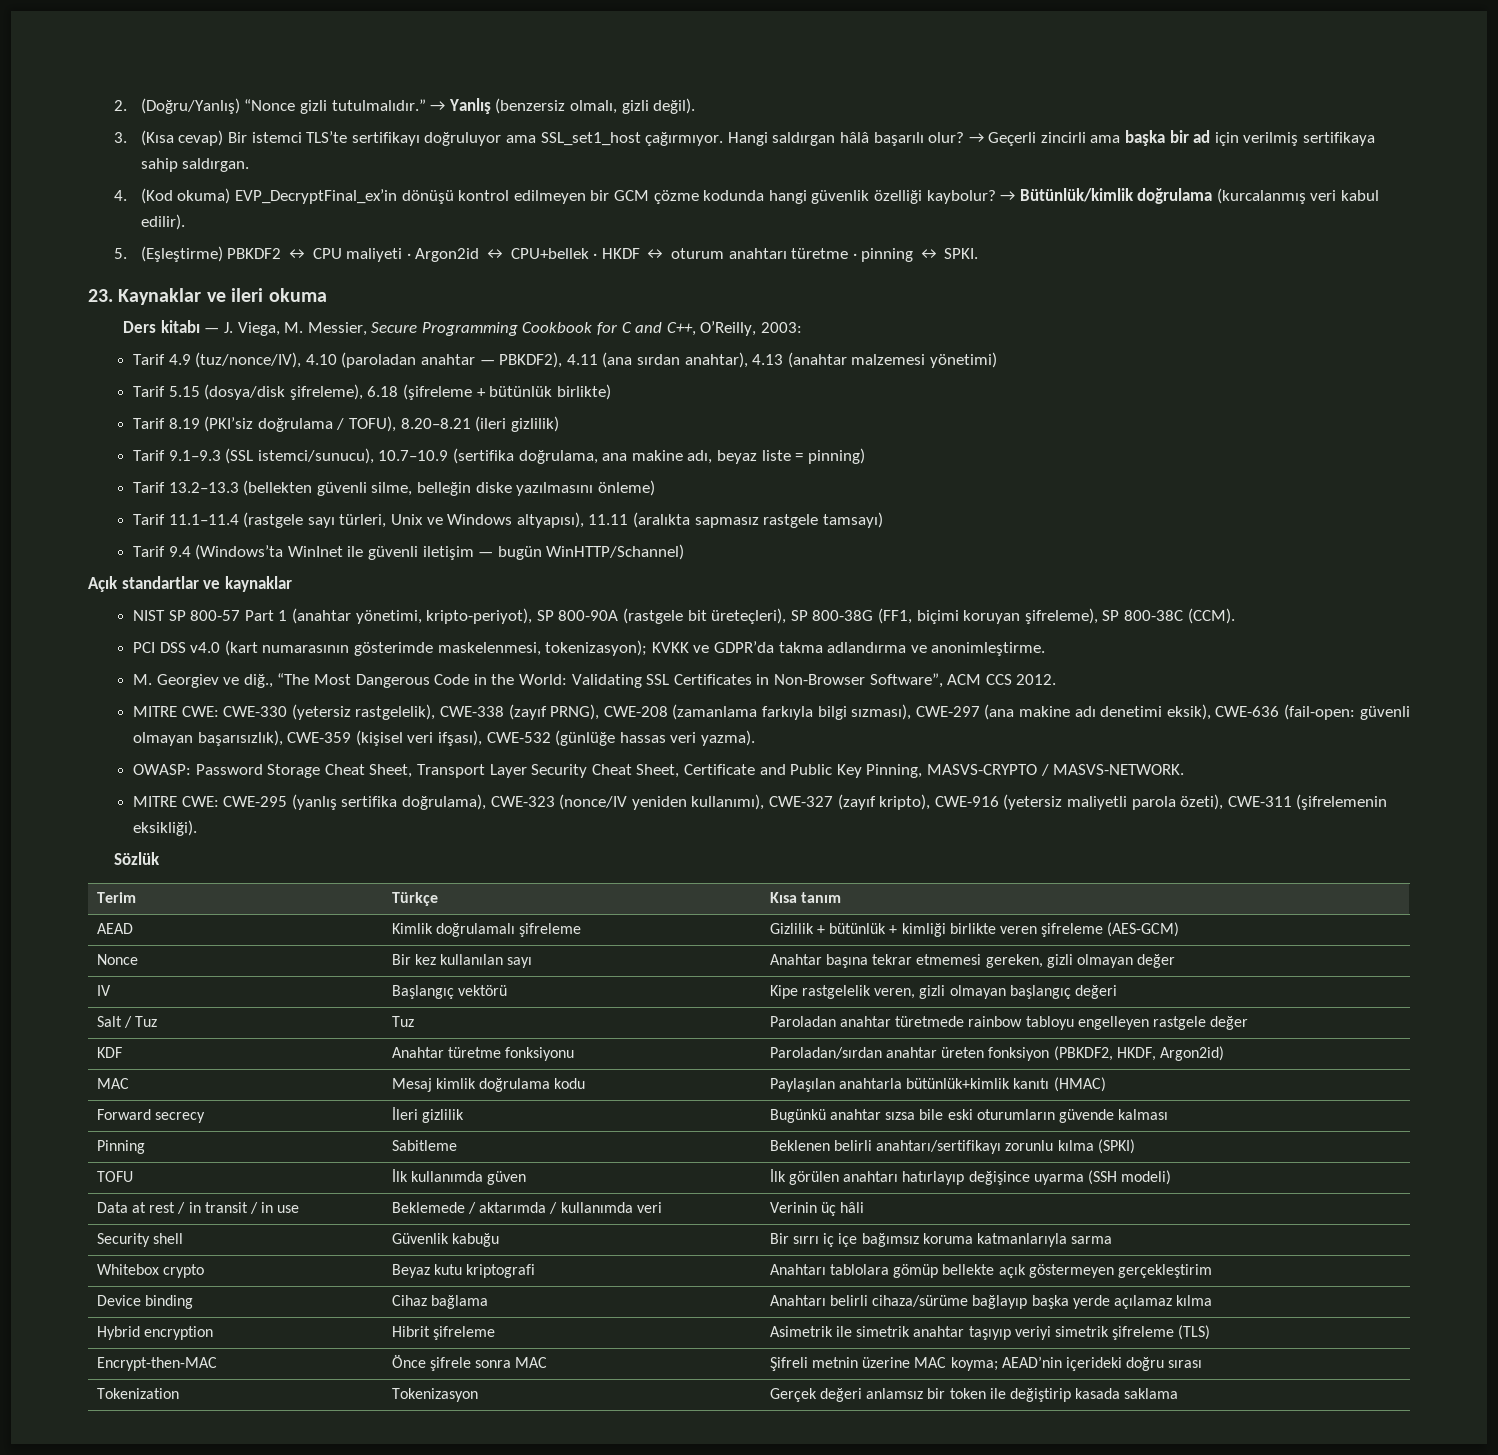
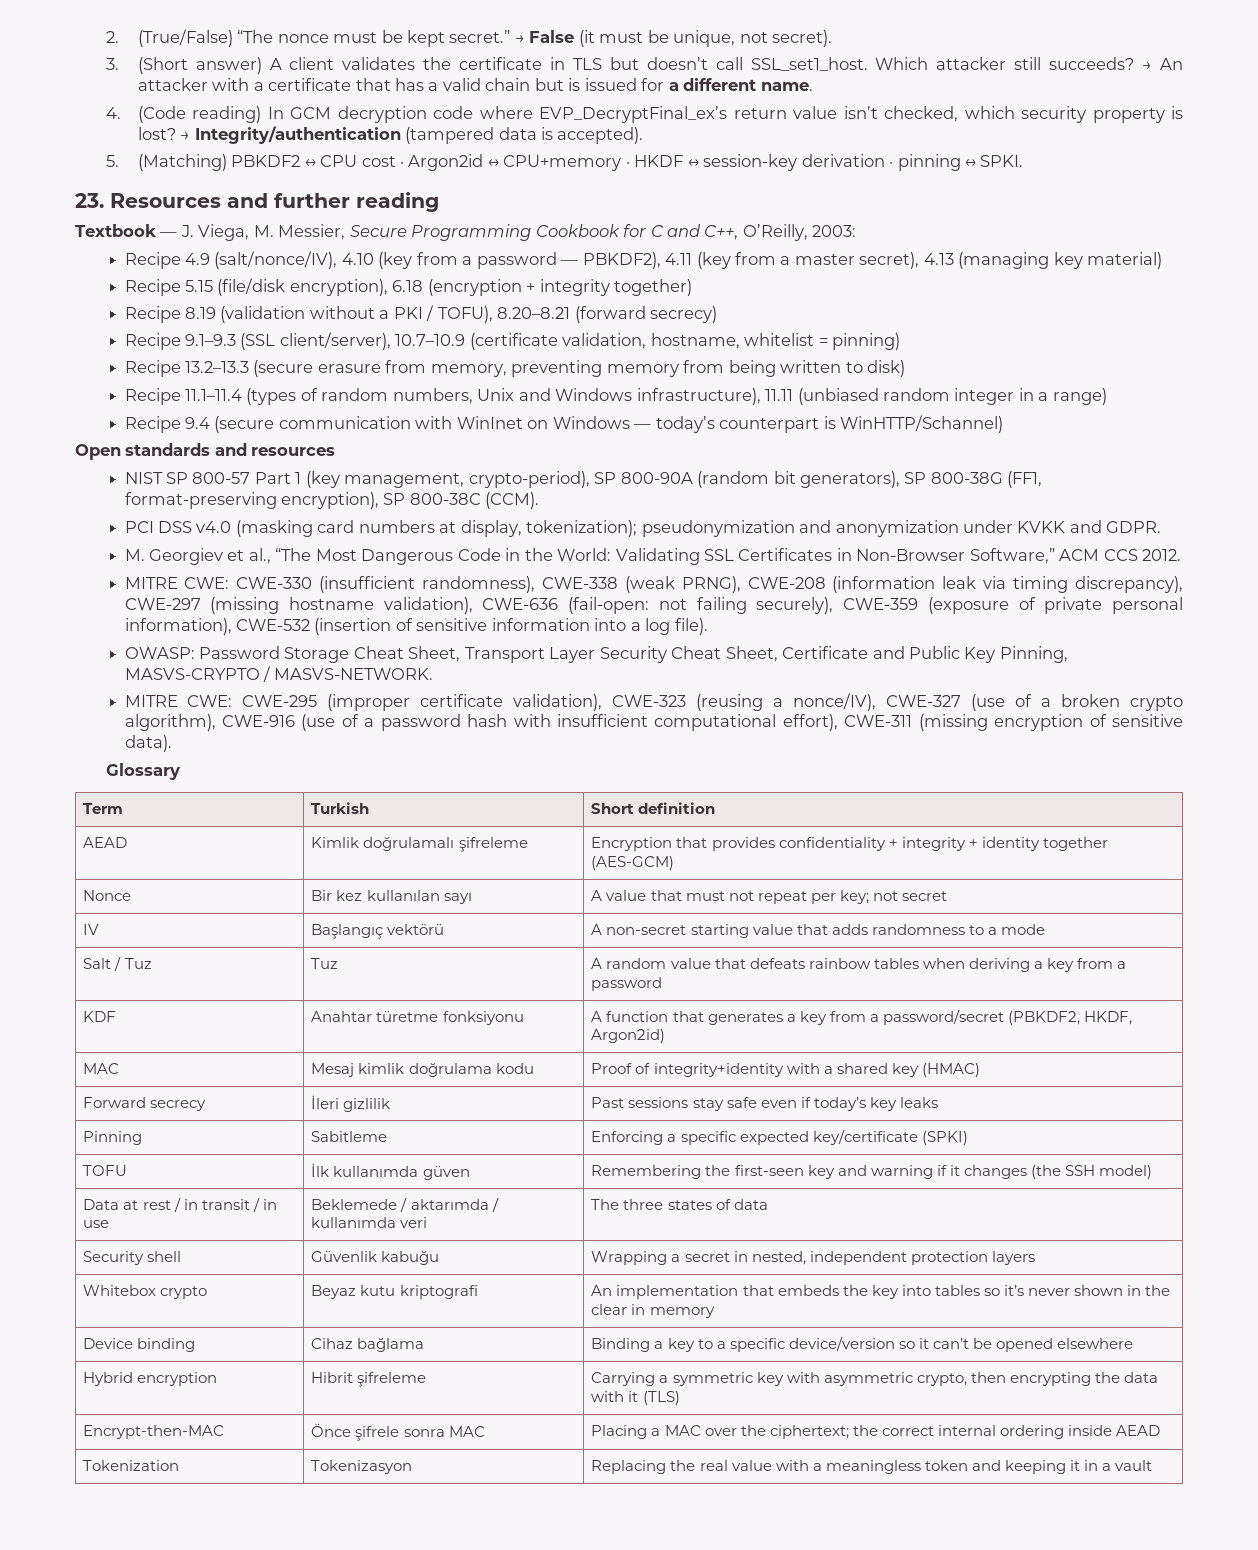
- 2. (Doğru/Yanlış) “Nonce gizli tutulmalıdır.” → Yanlış (benzersiz olmalı, gizli değil).
- 3. (Kısa cevap) Bir istemci TLS’te sertifikayı doğruluyor ama SSL_set1_host çağırmıyor. Hangi saldırgan hâlâ başarılı olur? → Geçerli zincirli ama başka bir ad için verilmiş sertifikaya sahip saldırgan.
- 4. (Kod okuma) EVP_DecryptFinal_ex’in dönüşü kontrol edilmeyen bir GCM çözme kodunda hangi güvenlik özelliği kaybolur? → Bütünlük/kimlik doğrulama (kurcalanmış veri kabul edilir).
+ 2. (True/False) “The nonce must be kept secret.” → False (it must be unique, not secret).
+ 3. (Short answer) A client validates the certificate in TLS but doesn’t call SSL_set1_host. Which attacker still succeeds? → An attacker with a certificate that has a valid chain but is issued for a different name.
+ 4. (Code reading) In GCM decryption code where EVP_DecryptFinal_ex’s return value isn’t checked, which security property is lost? → Integrity/authentication (tampered data is accepted).
- 5. (Eşleştirme) PBKDF2 ↔ CPU maliyeti · Argon2id ↔ CPU+bellek · HKDF ↔ oturum anahtarı türetme · pinning ↔ SPKI.
+ 5. (Matching) PBKDF2 ↔ CPU cost · Argon2id ↔ CPU+memory · HKDF ↔ session-key derivation · pinning ↔ SPKI.
- 23. Kaynaklar ve ileri okuma
- Ders kitabı — J. Viega, M. Messier, Secure Programming Cookbook for C and C++, O’Reilly, 2003:
+ 23. Resources and further reading
+ Textbook — J. Viega, M. Messier, Secure Programming Cookbook for C and C++, O’Reilly, 2003:
- Tarif 4.9 (tuz/nonce/IV), 4.10 (paroladan anahtar — PBKDF2), 4.11 (ana sırdan anahtar), 4.13 (anahtar malzemesi yönetimi)
- Tarif 5.15 (dosya/disk şifreleme), 6.18 (şifreleme + bütünlük birlikte)
- Tarif 8.19 (PKI’siz doğrulama / TOFU), 8.20–8.21 (ileri gizlilik)
- Tarif 9.1–9.3 (SSL istemci/sunucu), 10.7–10.9 (sertifika doğrulama, ana makine adı, beyaz liste = pinning)
- Tarif 13.2–13.3 (bellekten güvenli silme, belleğin diske yazılmasını önleme)
- Tarif 11.1–11.4 (rastgele sayı türleri, Unix ve Windows altyapısı), 11.11 (aralıkta sapmasız rastgele tamsayı)
- Tarif 9.4 (Windows’ta WinInet ile güvenli iletişim — bugün WinHTTP/Schannel)
- Açık standartlar ve kaynaklar
+ Recipe 4.9 (salt/nonce/IV), 4.10 (key from a password — PBKDF2), 4.11 (key from a master secret), 4.13 (managing key material)
+ Recipe 5.15 (file/disk encryption), 6.18 (encryption + integrity together)
+ Recipe 8.19 (validation without a PKI / TOFU), 8.20–8.21 (forward secrecy)
+ Recipe 9.1–9.3 (SSL client/server), 10.7–10.9 (certificate validation, hostname, whitelist = pinning)
+ Recipe 13.2–13.3 (secure erasure from memory, preventing memory from being written to disk)
+ Recipe 11.1–11.4 (types of random numbers, Unix and Windows infrastructure), 11.11 (unbiased random integer in a range)
+ Recipe 9.4 (secure communication with WinInet on Windows — today’s counterpart is WinHTTP/Schannel)
+ Open standards and resources
- NIST SP 800-57 Part 1 (anahtar yönetimi, kripto-periyot), SP 800-90A (rastgele bit üreteçleri), SP 800-38G (FF1, biçimi koruyan şifreleme), SP 800-38C (CCM).
+ NIST SP 800-57 Part 1 (key management, crypto-period), SP 800-90A (random bit generators), SP 800-38G (FF1, format-preserving encryption), SP 800-38C (CCM).
- PCI DSS v4.0 (kart numarasının gösterimde maskelenmesi, tokenizasyon); KVKK ve GDPR’da takma adlandırma ve anonimleştirme.
+ PCI DSS v4.0 (masking card numbers at display, tokenization); pseudonymization and anonymization under KVKK and GDPR.
- M. Georgiev ve diğ., “The Most Dangerous Code in the World: Validating SSL Certificates in Non-Browser Software”, ACM CCS 2012.
+ M. Georgiev et al., “The Most Dangerous Code in the World: Validating SSL Certificates in Non-Browser Software,” ACM CCS 2012.
- MITRE CWE: CWE-330 (yetersiz rastgelelik), CWE-338 (zayıf PRNG), CWE-208 (zamanlama farkıyla bilgi sızması), CWE-297 (ana makine adı denetimi eksik), CWE-636 (fail-open: güvenli olmayan başarısızlık), CWE-359 (kişisel veri ifşası), CWE-532 (günlüğe hassas veri yazma).
+ MITRE CWE: CWE-330 (insufficient randomness), CWE-338 (weak PRNG), CWE-208 (information leak via timing discrepancy), CWE-297 (missing hostname validation), CWE-636 (fail-open: not failing securely), CWE-359 (exposure of private personal information), CWE-532 (insertion of sensitive information into a log file).
- MITRE CWE: CWE-295 (yanlış sertifika doğrulama), CWE-323 (nonce/IV yeniden kullanımı), CWE-327 (zayıf kripto), CWE-916 (yetersiz maliyetli parola özeti), CWE-311 (şifrelemenin eksikliği).
- Sözlük
- Terim | Türkçe | Kısa tanım
- AEAD | Kimlik doğrulamalı şifreleme | Gizlilik + bütünlük + kimliği birlikte veren şifreleme (AES-GCM)
+ MITRE CWE: CWE-295 (improper certificate validation), CWE-323 (reusing a nonce/IV), CWE-327 (use of a broken crypto algorithm), CWE-916 (use of a password hash with insufficient computational effort), CWE-311 (missing encryption of sensitive data).
+ Glossary
+ Term | Turkish | Short definition
+ AEAD | Kimlik doğrulamalı şifreleme | Encryption that provides confidentiality + integrity + identity together (AES-GCM)
- Nonce | Bir kez kullanılan sayı | Anahtar başına tekrar etmemesi gereken, gizli olmayan değer
- IV | Başlangıç vektörü | Kipe rastgelelik veren, gizli olmayan başlangıç değeri
- Salt / Tuz | Tuz | Paroladan anahtar türetmede rainbow tabloyu engelleyen rastgele değer
- KDF | Anahtar türetme fonksiyonu | Paroladan/sırdan anahtar üreten fonksiyon (PBKDF2, HKDF, Argon2id)
+ Nonce | Bir kez kullanılan sayı | A value that must not repeat per key; not secret
+ IV | Başlangıç vektörü | A non-secret starting value that adds randomness to a mode
+ Salt / Tuz | Tuz | A random value that defeats rainbow tables when deriving a key from a password
+ KDF | Anahtar türetme fonksiyonu | A function that generates a key from a password/secret (PBKDF2, HKDF, Argon2id)
- MAC | Mesaj kimlik doğrulama kodu | Paylaşılan anahtarla bütünlük+kimlik kanıtı (HMAC)
+ MAC | Mesaj kimlik doğrulama kodu | Proof of integrity+identity with a shared key (HMAC)
- Forward secrecy | İleri gizlilik | Bugünkü anahtar sızsa bile eski oturumların güvende kalması
- Pinning | Sabitleme | Beklenen belirli anahtarı/sertifikayı zorunlu kılma (SPKI)
+ Forward secrecy | İleri gizlilik | Past sessions stay safe even if today’s key leaks
+ Pinning | Sabitleme | Enforcing a specific expected key/certificate (SPKI)
- TOFU | İlk kullanımda güven | İlk görülen anahtarı hatırlayıp değişince uyarma (SSH modeli)
+ TOFU | İlk kullanımda güven | Remembering the first-seen key and warning if it changes (the SSH model)
- Data at rest / in transit / in use | Beklemede / aktarımda / kullanımda veri | Verinin üç hâli
+ Data at rest / in transit / in use | Beklemede / aktarımda / kullanımda veri | The three states of data
- Security shell | Güvenlik kabuğu | Bir sırrı iç içe bağımsız koruma katmanlarıyla sarma
+ Security shell | Güvenlik kabuğu | Wrapping a secret in nested, independent protection layers
- Whitebox crypto | Beyaz kutu kriptografi | Anahtarı tablolara gömüp bellekte açık göstermeyen gerçekleştirim
- Device binding | Cihaz bağlama | Anahtarı belirli cihaza/sürüme bağlayıp başka yerde açılamaz kılma
- Hybrid encryption | Hibrit şifreleme | Asimetrik ile simetrik anahtar taşıyıp veriyi simetrik şifreleme (TLS)
+ Whitebox crypto | Beyaz kutu kriptografi | An implementation that embeds the key into tables so it’s never shown in the clear in memory
+ Device binding | Cihaz bağlama | Binding a key to a specific device/version so it can’t be opened elsewhere
+ Hybrid encryption | Hibrit şifreleme | Carrying a symmetric key with asymmetric crypto, then encrypting the data with it (TLS)
- Encrypt-then-MAC | Önce şifrele sonra MAC | Şifreli metnin üzerine MAC koyma; AEAD’nin içerideki doğru sırası
- Tokenization | Tokenizasyon | Gerçek değeri anlamsız bir token ile değiştirip kasada saklama
+ Encrypt-then-MAC | Önce şifrele sonra MAC | Placing a MAC over the ciphertext; the correct internal ordering inside AEAD
+ Tokenization | Tokenizasyon | Replacing the real value with a meaningless token and keeping it in a vault

